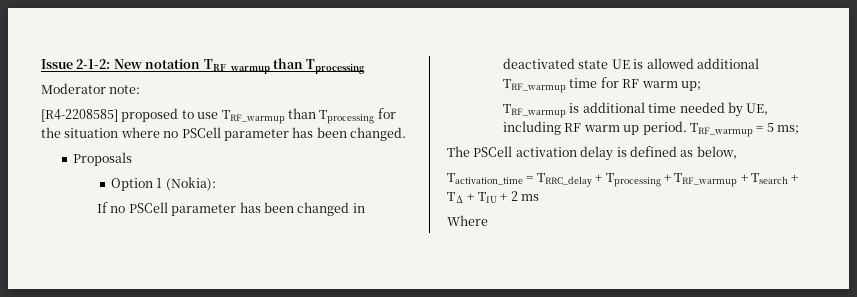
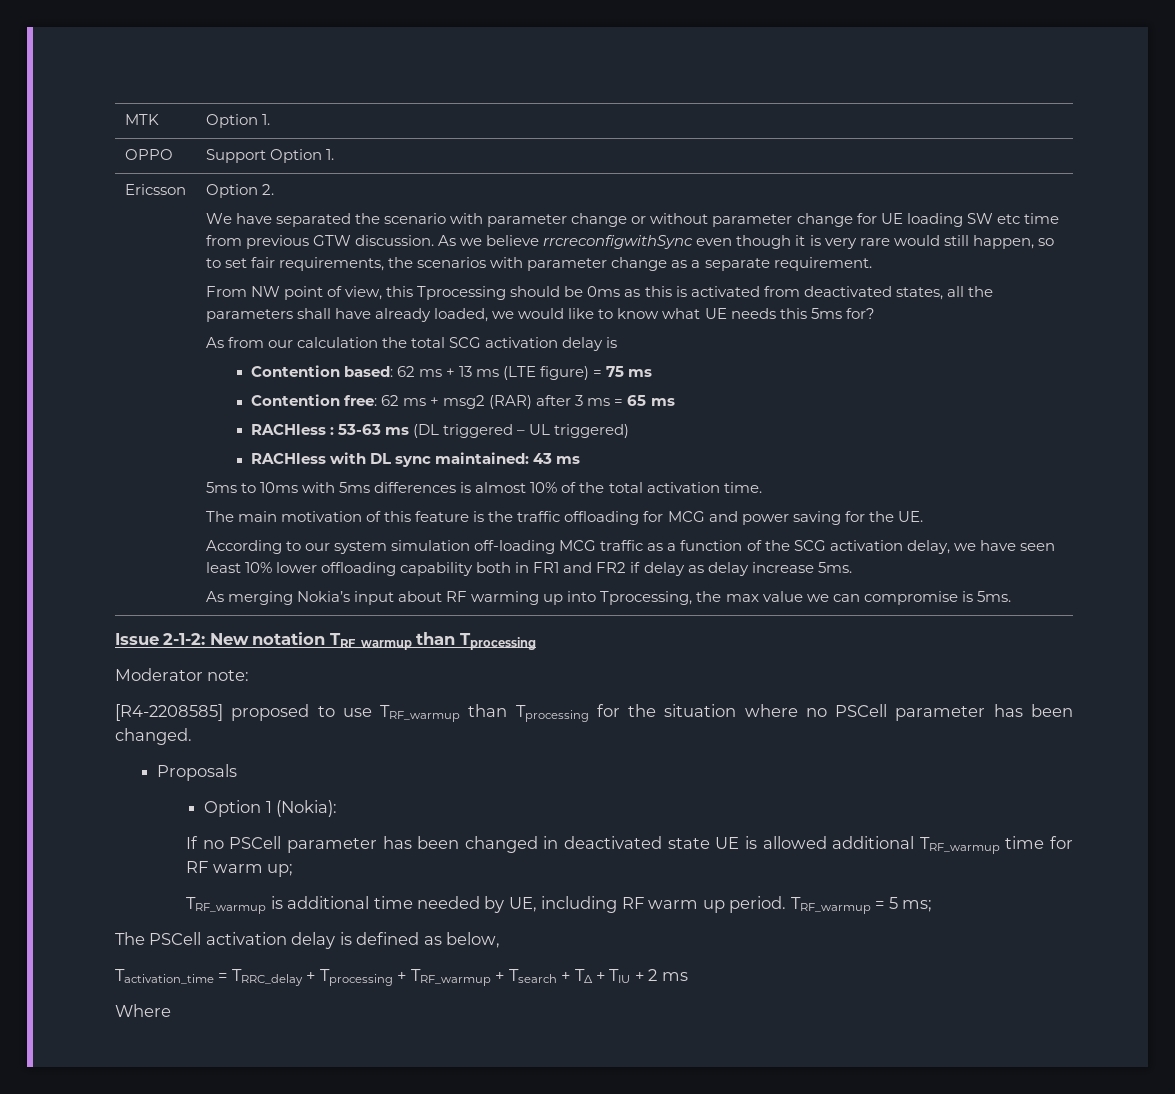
+ MTK | Option 1.
+ OPPO | Support Option 1.
+ Ericsson | Option 2.
+ We have separated the scenario with parameter change or without parameter change for UE loading SW etc time from previous GTW discussion. As we believe rrcreconfigwithSync even though it is very rare would still happen, so to set fair requirements, the scenarios with parameter change as a separate requirement.
+ From NW point of view, this Tprocessing should be 0ms as this is activated from deactivated states, all the parameters shall have already loaded, we would like to know what UE needs this 5ms for?
+ As from our calculation the total SCG activation delay is
+ Contention based: 62 ms + 13 ms (LTE figure) = 75 ms
+ Contention free: 62 ms + msg2 (RAR) after 3 ms = 65 ms
+ RACHless : 53-63 ms (DL triggered – UL triggered)
+ RACHless with DL sync maintained: 43 ms
+ 5ms to 10ms with 5ms differences is almost 10% of the total activation time.
+ The main motivation of this feature is the traffic offloading for MCG and power saving for the UE.
+ According to our system simulation off-loading MCG traffic as a function of the SCG activation delay, we have seen least 10% lower offloading capability both in FR1 and FR2 if delay as delay increase 5ms.
+ As merging Nokia’s input about RF warming up into Tprocessing, the max value we can compromise is 5ms.

